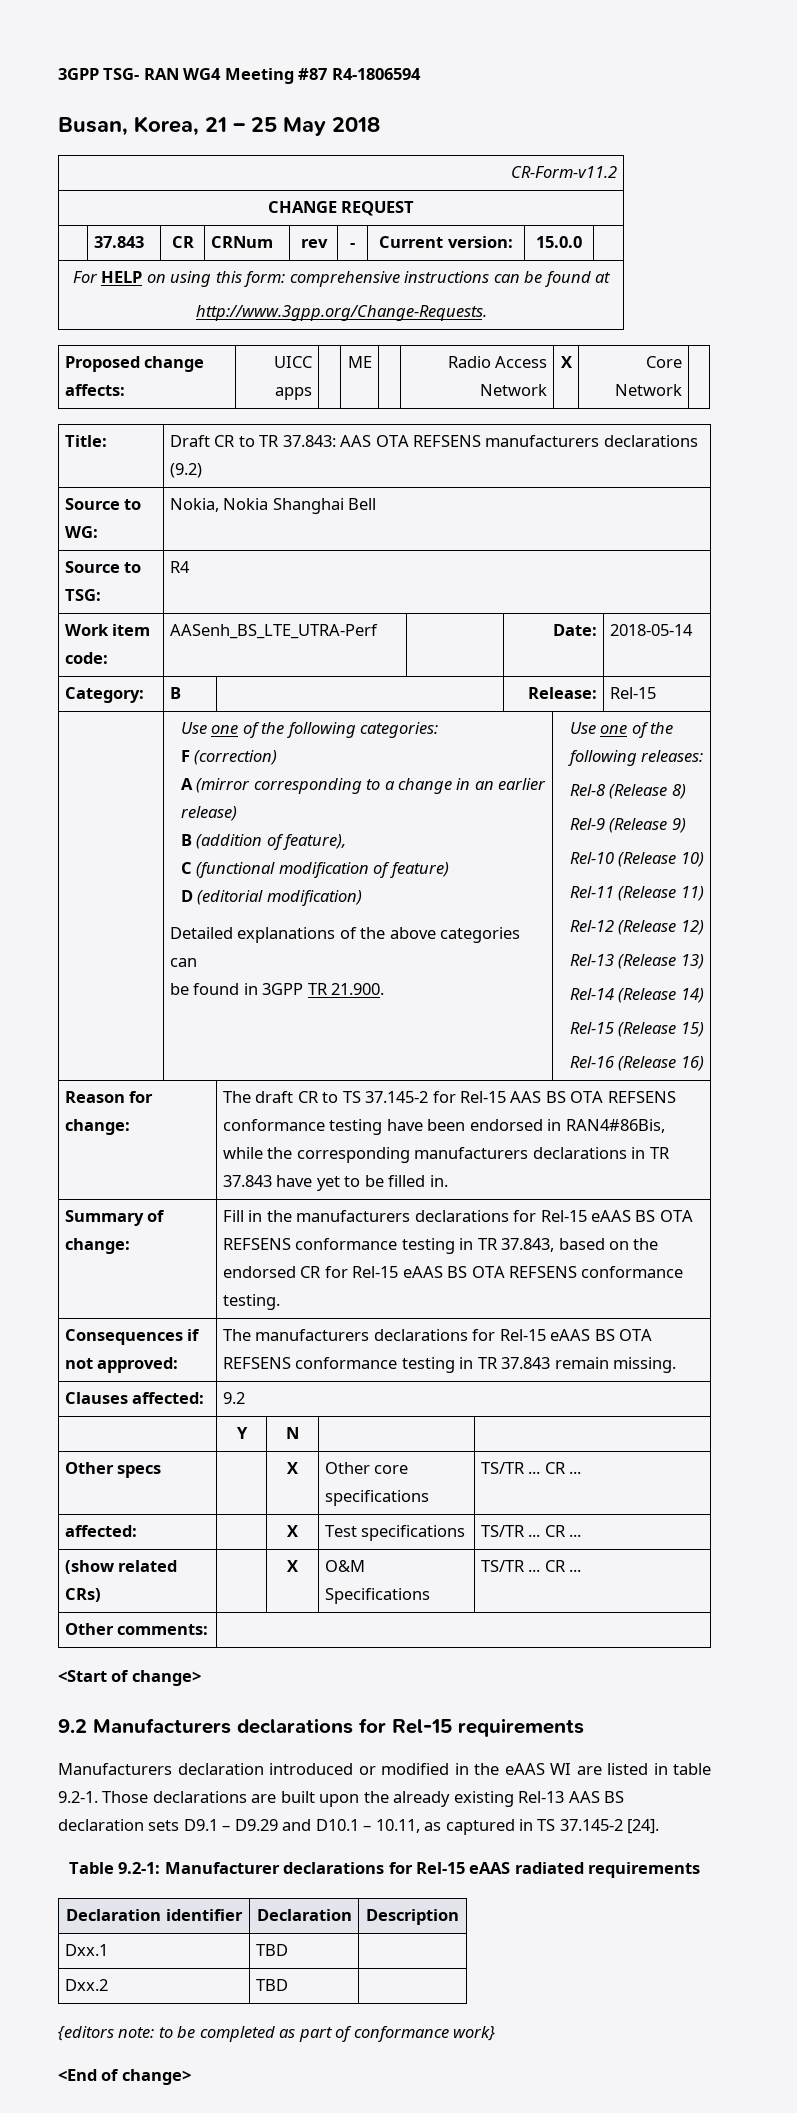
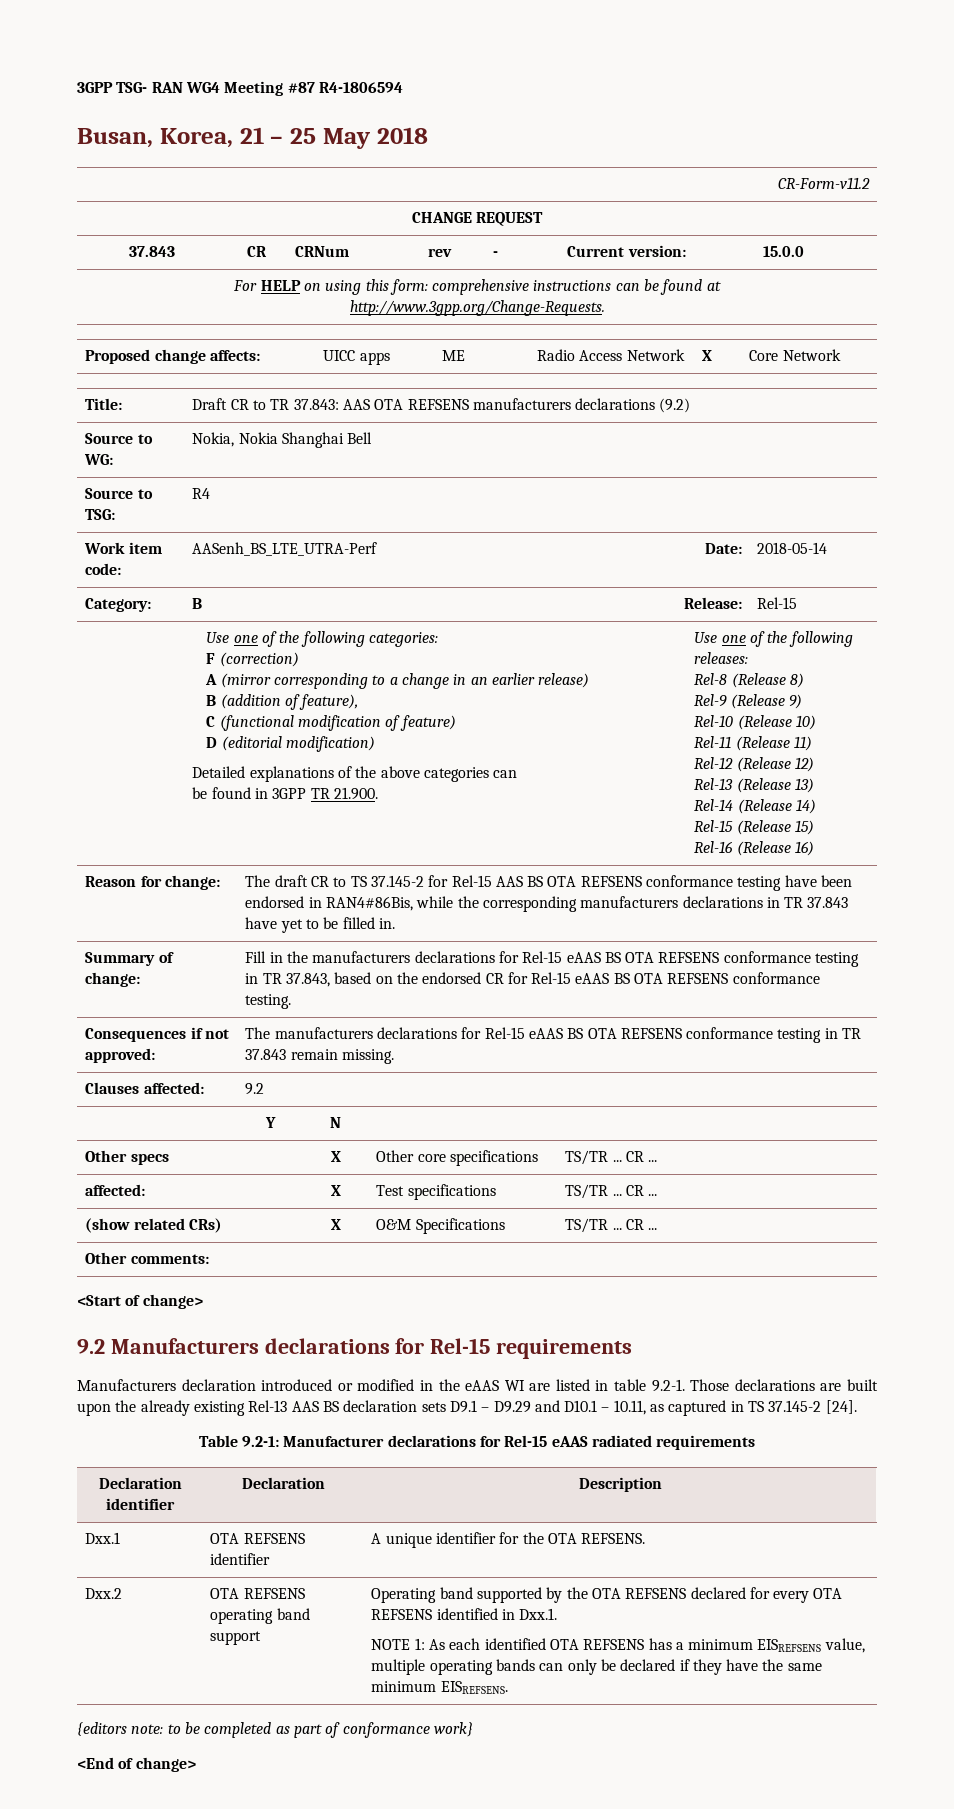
- Dxx.1 | TBD |
- Dxx.2 | TBD |
+ Dxx.1 | OTA REFSENS identifier | A unique identifier for the OTA REFSENS.
+ Dxx.2 | OTA REFSENS operating band support | Operating band supported by the OTA REFSENS declared for every OTA REFSENS identified in Dxx.1.
+ NOTE 1: As each identified OTA REFSENS has a minimum EISREFSENS value, multiple operating bands can only be declared if they have the same minimum EISREFSENS.

